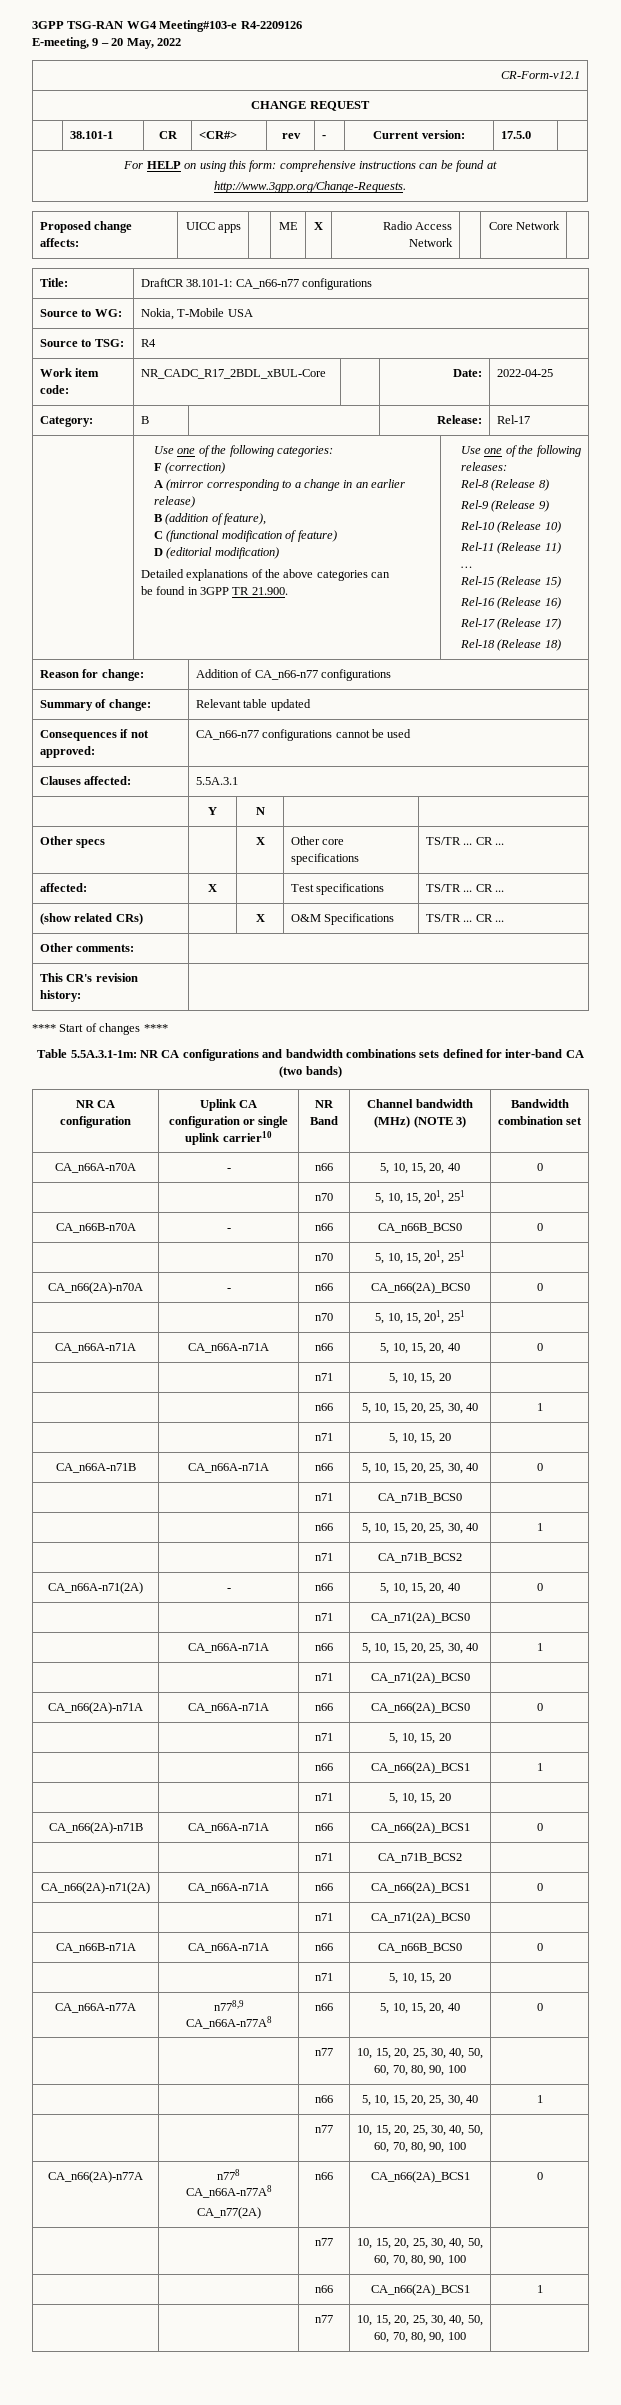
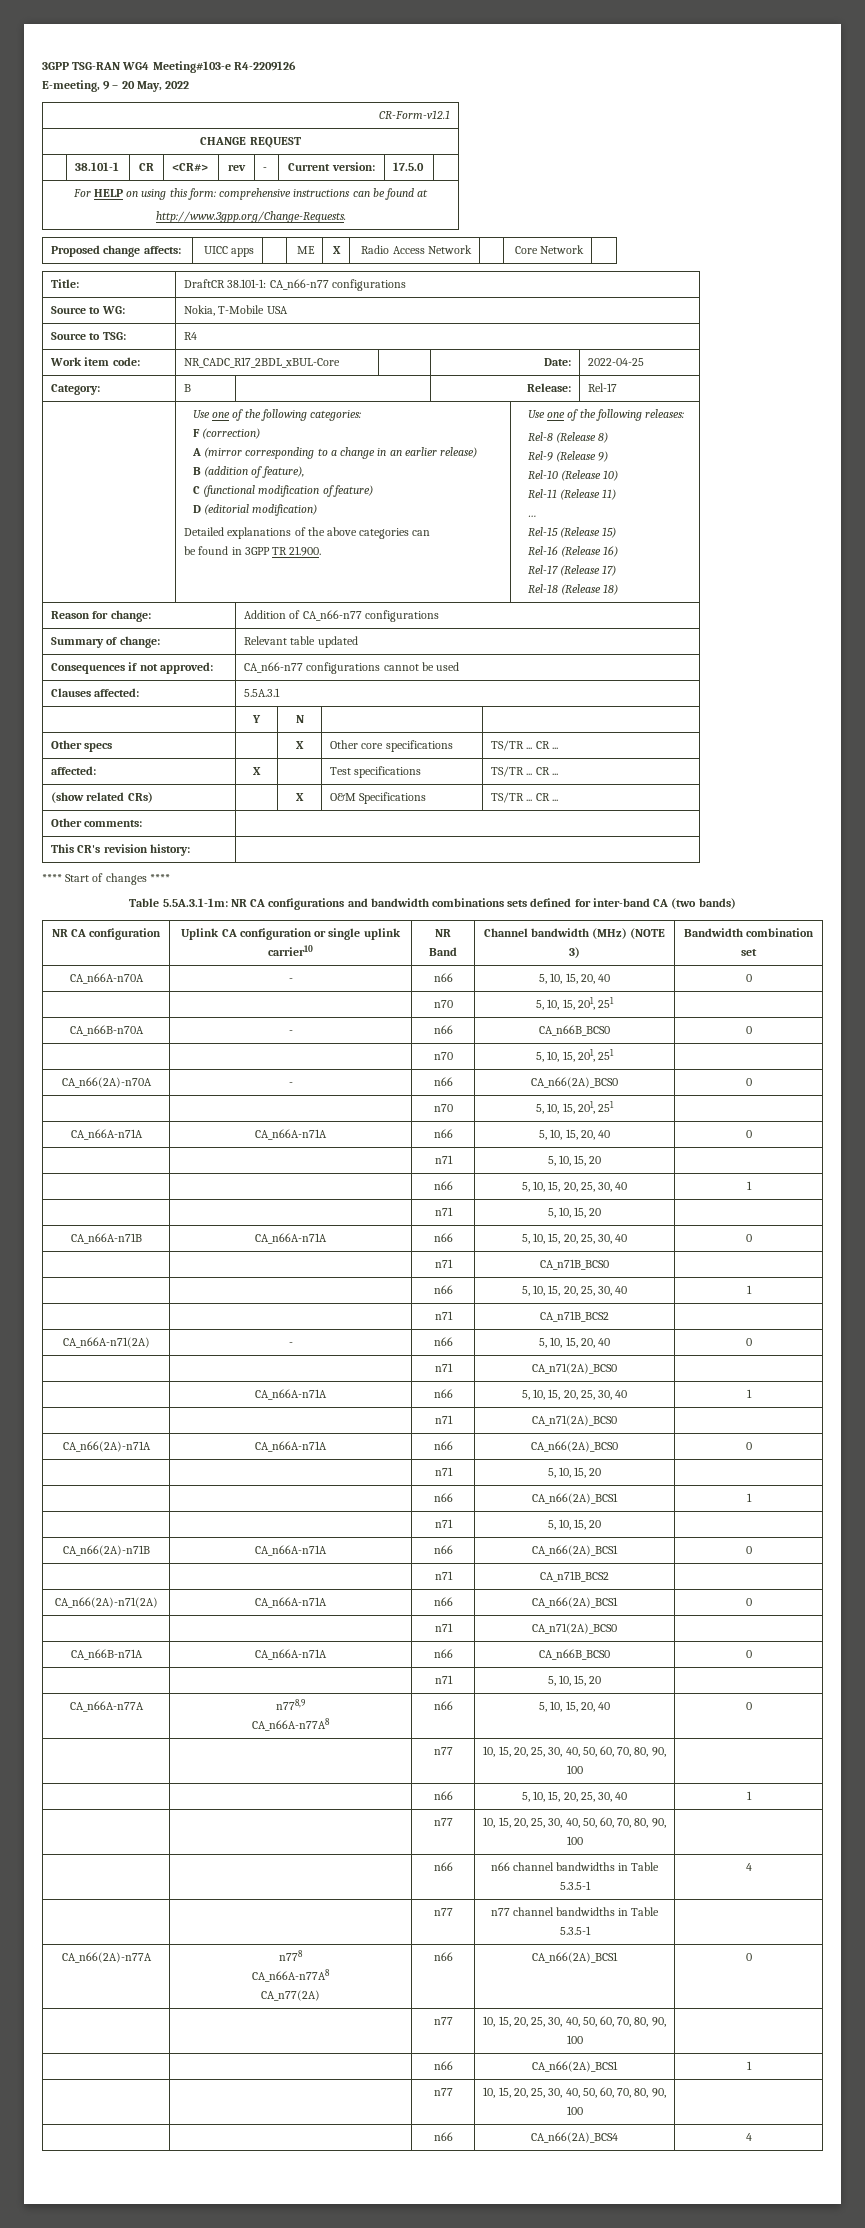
+ | | n66 | n66 channel bandwidths in Table 5.3.5-1 | 4
+ | | n77 | n77 channel bandwidths in Table 5.3.5-1 |
+ | | n66 | CA_n66(2A)_BCS4 | 4

